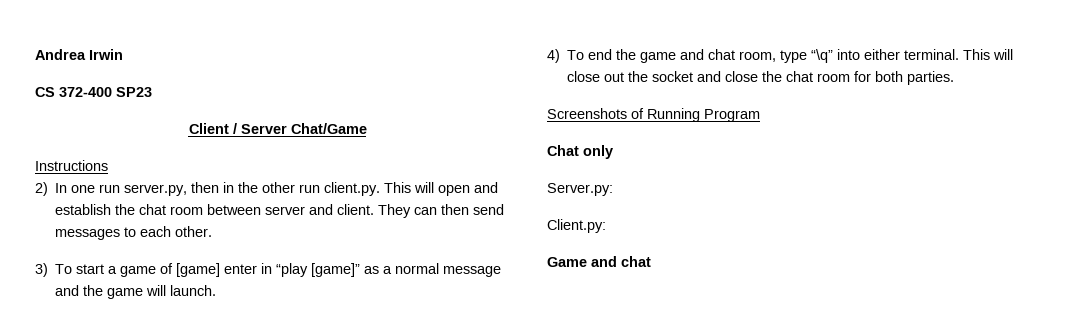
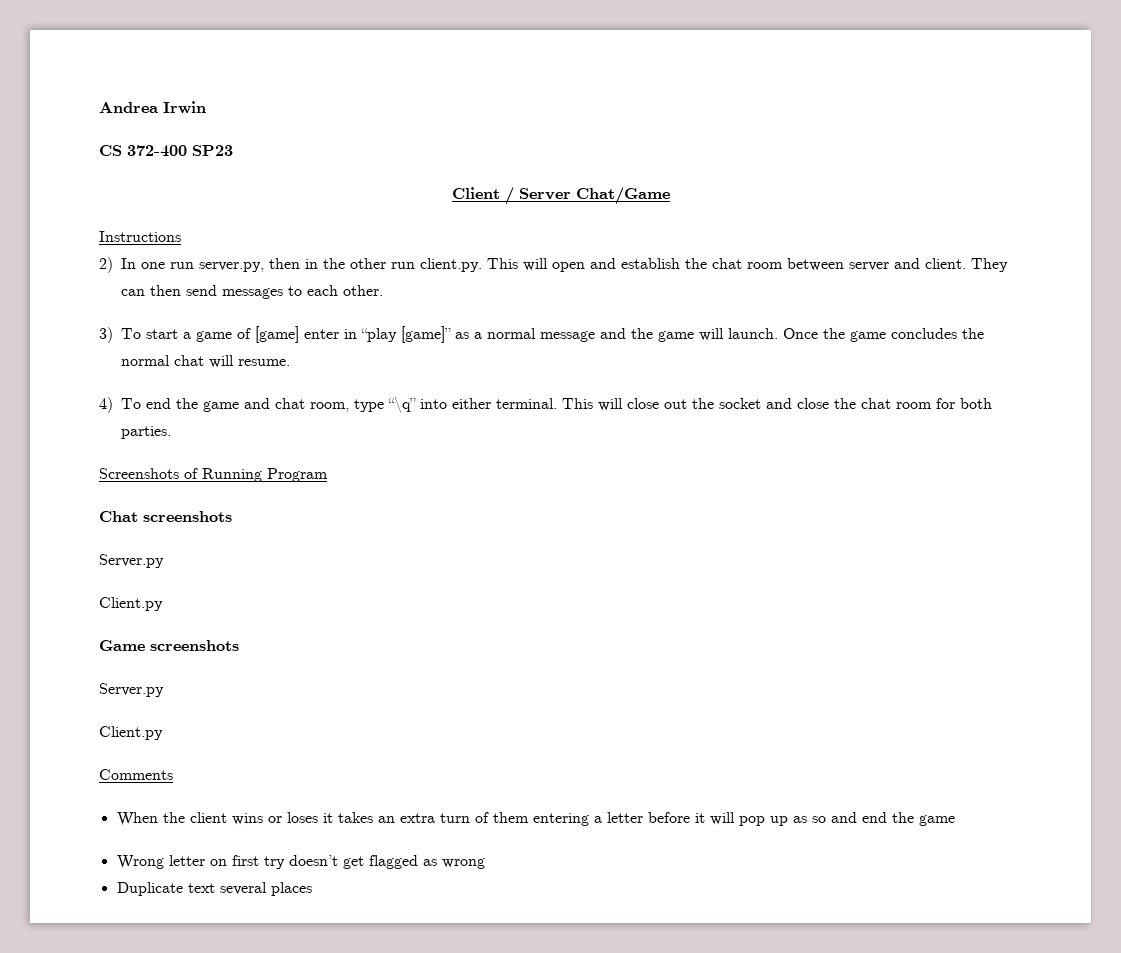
+ Once the game concludes the normal chat will resume.
- Chat only
- Server.py:
- Client.py:
- Game and chat
+ Chat screenshots
+ Server.py
+ Client.py
+ Game screenshots
+ Server.py
+ Client.py
+ Comments
+ When the client wins or loses it takes an extra turn of them entering a letter before it will pop up as so and end the game
+ Wrong letter on first try doesn’t get flagged as wrong
+ Duplicate text several places

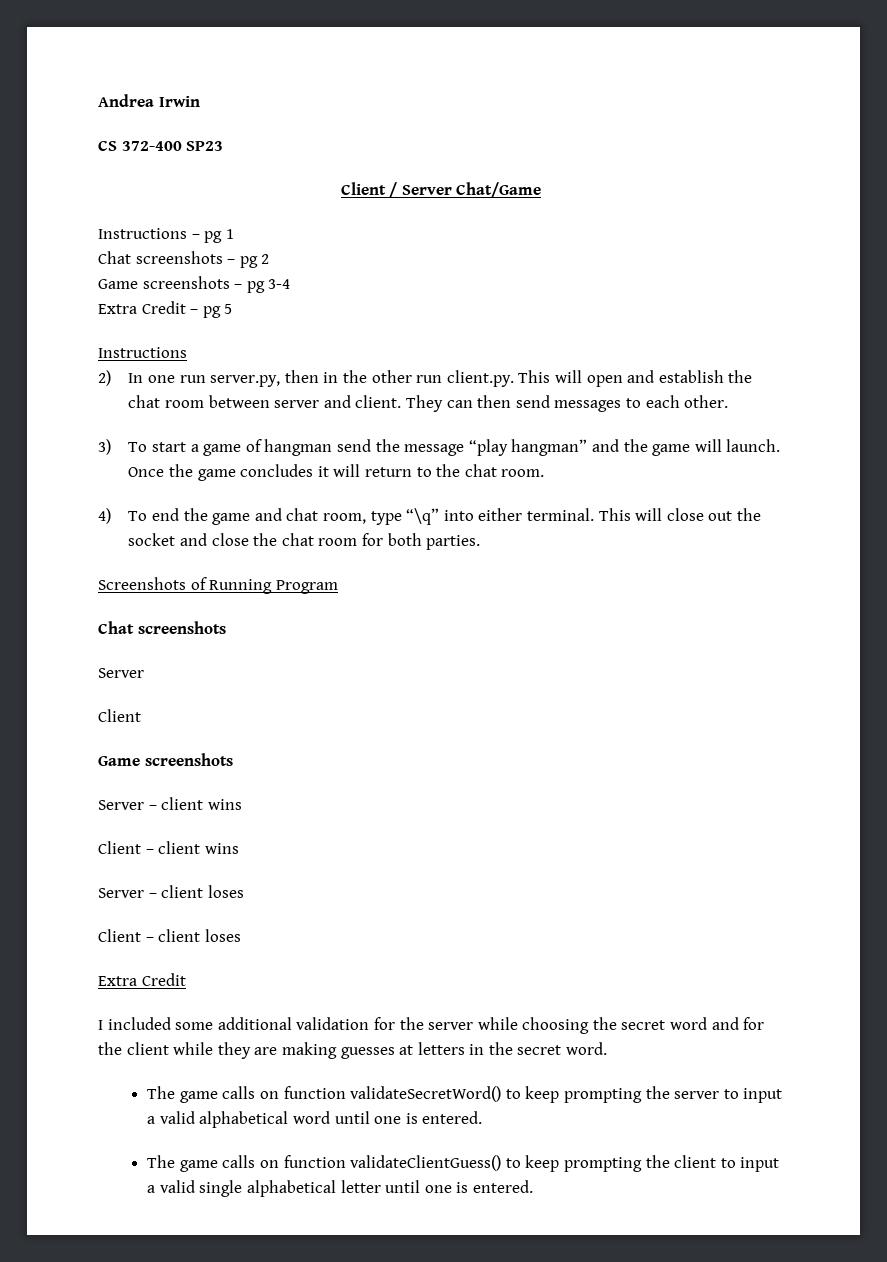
+ Instructions – pg 1
+ Chat screenshots – pg 2
+ Game screenshots – pg 3-4
+ Extra Credit – pg 5
- 3) To start a game of [game] enter in “play [game]” as a normal message and the game will launch.
+ 3) To start a game of hangman send the message “play hangman” and the game will launch.
- Once the game concludes the normal chat will resume.
+ Once the game concludes it will return to the chat room.
  Screenshots of Running Program
  Chat screenshots
- Server.py
- Client.py
+ Server
+ Client
  Game screenshots
- Server.py
- Client.py
- Comments
- When the client wins or loses it takes an extra turn of them entering a letter before it will pop up as so and end the game
- Wrong letter on first try doesn’t get flagged as wrong
- Duplicate text several places
+ Server – client wins
+ Client – client wins
+ Server – client loses
+ Client – client loses
+ Extra Credit
+ I included some additional validation for the server while choosing the secret word and for the client while they are making guesses at letters in the secret word.
+ The game calls on function validateSecretWord() to keep prompting the server to input a valid alphabetical word until one is entered.
+ The game calls on function validateClientGuess() to keep prompting the client to input a valid single alphabetical letter until one is entered.

